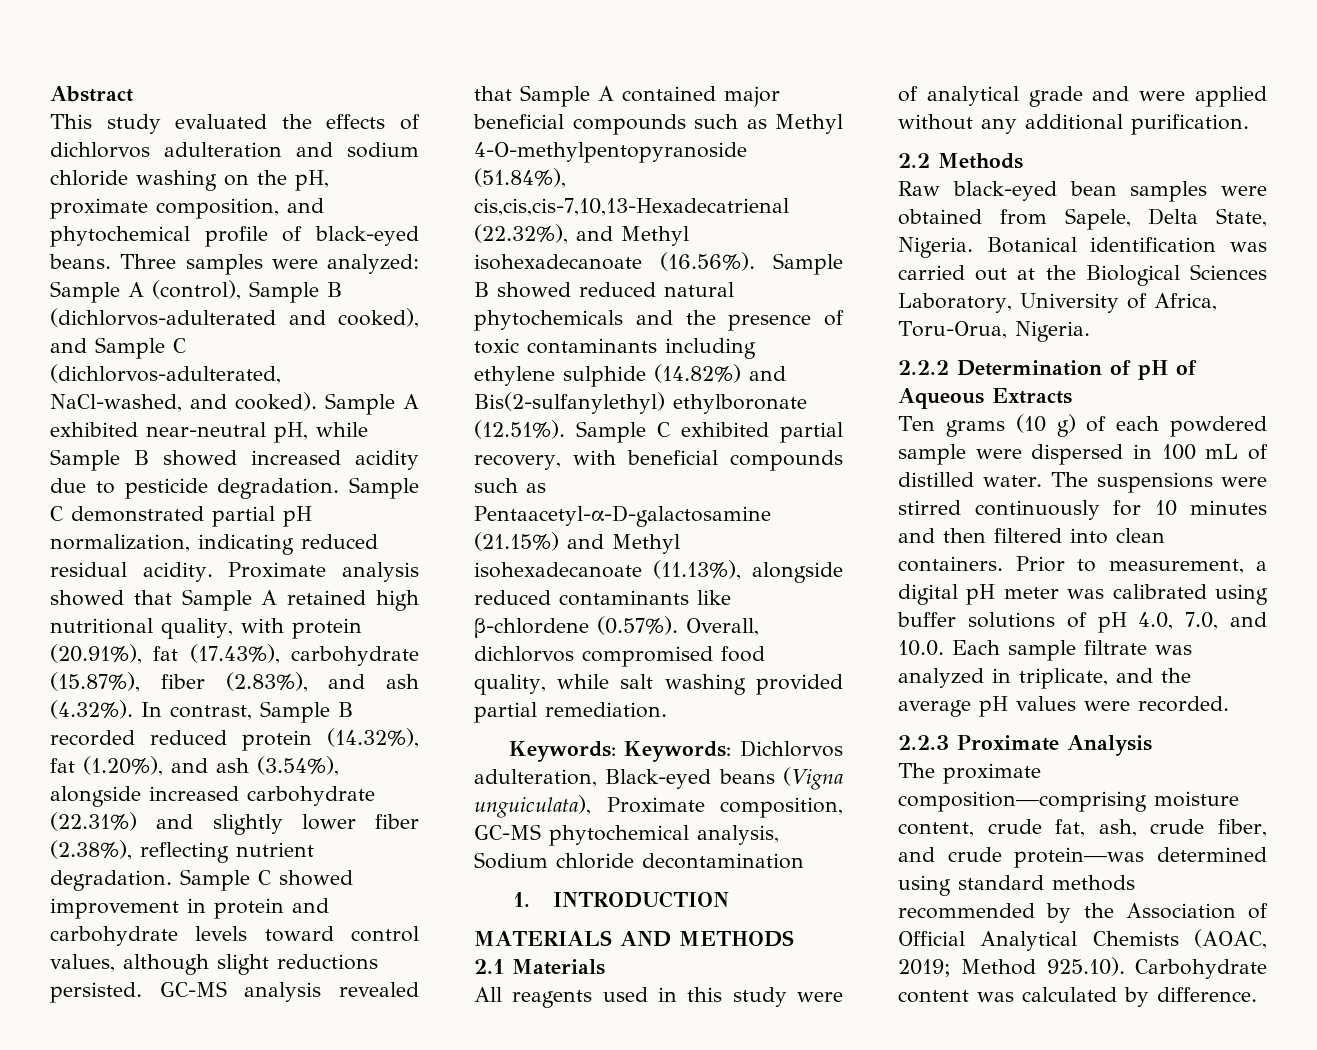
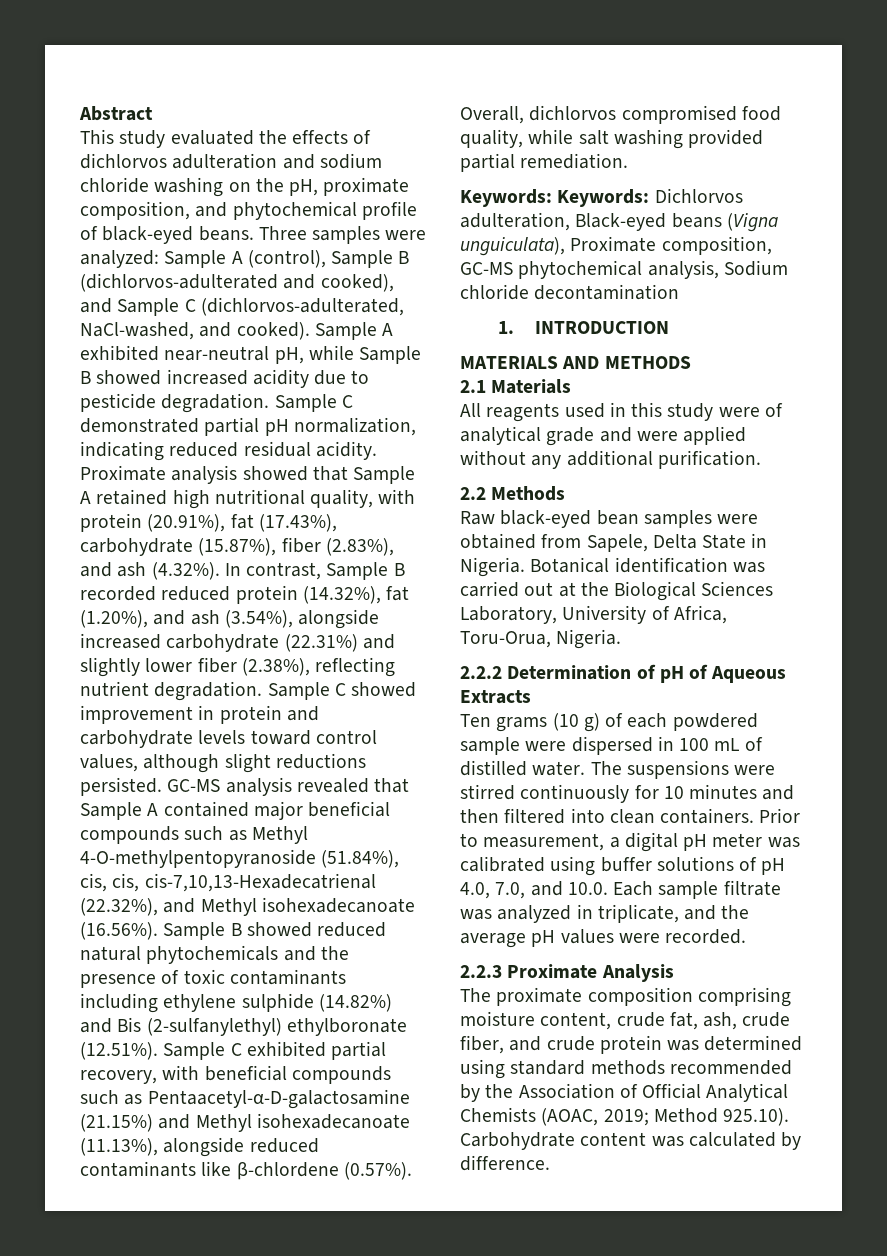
- GC-MS analysis revealed that Sample A contained major beneficial compounds such as Methyl 4-O-methylpentopyranoside (51.84%), cis,cis,cis-7,10,13-Hexadecatrienal (22.32%), and Methyl isohexadecanoate (16.56%). Sample B showed reduced natural phytochemicals and the presence of toxic contaminants including ethylene sulphide (14.82%) and Bis(2-sulfanylethyl) ethylboronate (12.51%). Sample C exhibited partial recovery, with beneficial compounds such as Pentaacetyl-α-D-galactosamine (21.15%) and Methyl isohexadecanoate (11.13%), alongside reduced contaminants like β-chlordene (0.57%). Overall, dichlorvos compromised food quality, while salt washing provided partial remediation.
+ GC-MS analysis revealed that Sample A contained major beneficial compounds such as Methyl 4-O-methylpentopyranoside (51.84%), cis, cis, cis-7,10,13-Hexadecatrienal (22.32%), and Methyl isohexadecanoate (16.56%). Sample B showed reduced natural phytochemicals and the presence of toxic contaminants including ethylene sulphide (14.82%) and Bis (2-sulfanylethyl) ethylboronate (12.51%). Sample C exhibited partial recovery, with beneficial compounds such as Pentaacetyl-α-D-galactosamine (21.15%) and Methyl isohexadecanoate (11.13%), alongside reduced contaminants like β-chlordene (0.57%). Overall, dichlorvos compromised food quality, while salt washing provided partial remediation.
- Raw black-eyed bean samples were obtained from Sapele, Delta State, Nigeria.
+ Raw black-eyed bean samples were obtained from Sapele, Delta State in Nigeria.
- The proximate composition—comprising moisture content, crude fat, ash, crude fiber, and crude protein—was determined using standard methods recommended by the Association of Official Analytical Chemists (AOAC, 2019; Method 925.10). Carbohydrate content was calculated by difference.
+ The proximate composition comprising moisture content, crude fat, ash, crude fiber, and crude protein was determined using standard methods recommended by the Association of Official Analytical Chemists (AOAC, 2019; Method 925.10). Carbohydrate content was calculated by difference.

